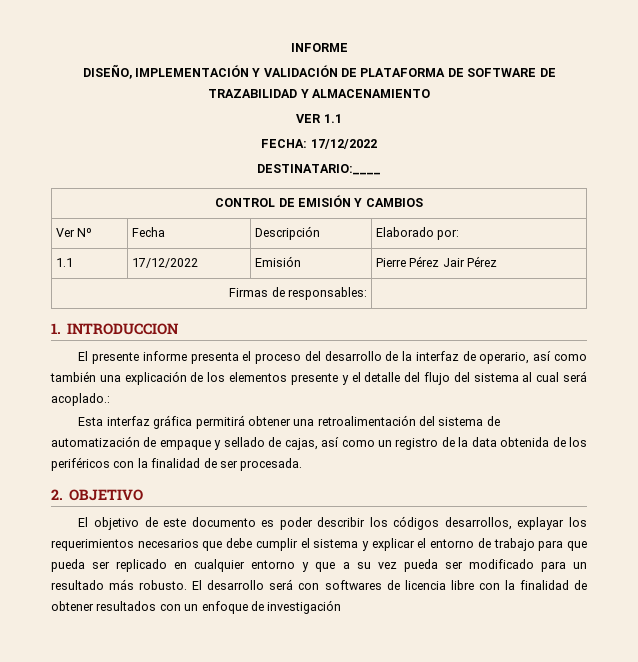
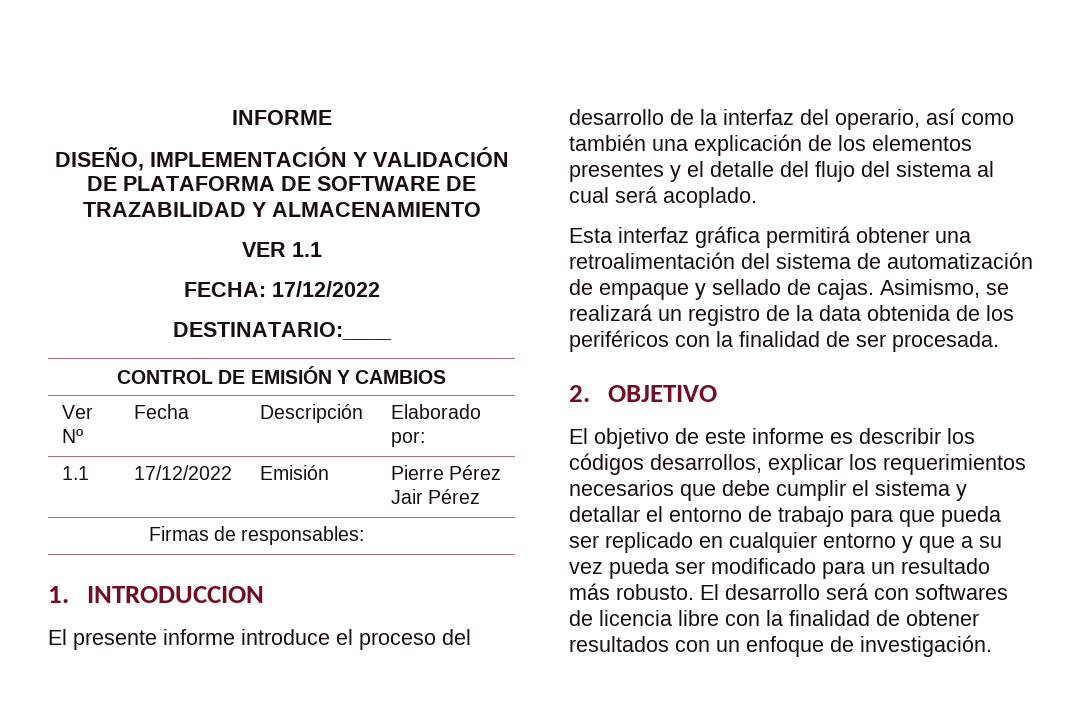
- El presente informe presenta el proceso del desarrollo de la interfaz de operario, así como también una explicación de los elementos presente y el detalle del flujo del sistema al cual será acoplado.:
+ El presente informe introduce el proceso del desarrollo de la interfaz del operario, así como también una explicación de los elementos presentes y el detalle del flujo del sistema al cual será acoplado.
- Esta interfaz gráfica permitirá obtener una retroalimentación del sistema de automatización de empaque y sellado de cajas, así como un registro de la data obtenida de los periféricos con la finalidad de ser procesada.
+ Esta interfaz gráfica permitirá obtener una retroalimentación del sistema de automatización de empaque y sellado de cajas. Asimismo, se realizará un registro de la data obtenida de los periféricos con la finalidad de ser procesada.
- El objetivo de este documento es poder describir los códigos desarrollos, explayar los requerimientos necesarios que debe cumplir el sistema y explicar el entorno de trabajo para que pueda ser replicado en cualquier entorno y que a su vez pueda ser modificado para un resultado más robusto.
+ El objetivo de este informe es describir los códigos desarrollos, explicar los requerimientos necesarios que debe cumplir el sistema y detallar el entorno de trabajo para que pueda ser replicado en cualquier entorno y que a su vez pueda ser modificado para un resultado más robusto.
- El desarrollo será con softwares de licencia libre con la finalidad de obtener resultados con un enfoque de investigación
+ El desarrollo será con softwares de licencia libre con la finalidad de obtener resultados con un enfoque de investigación.

